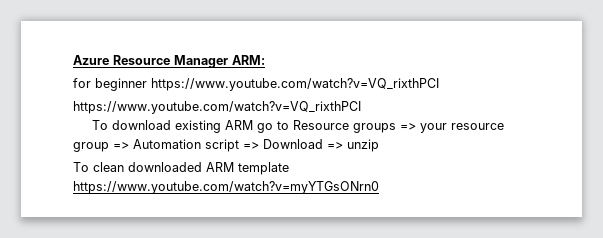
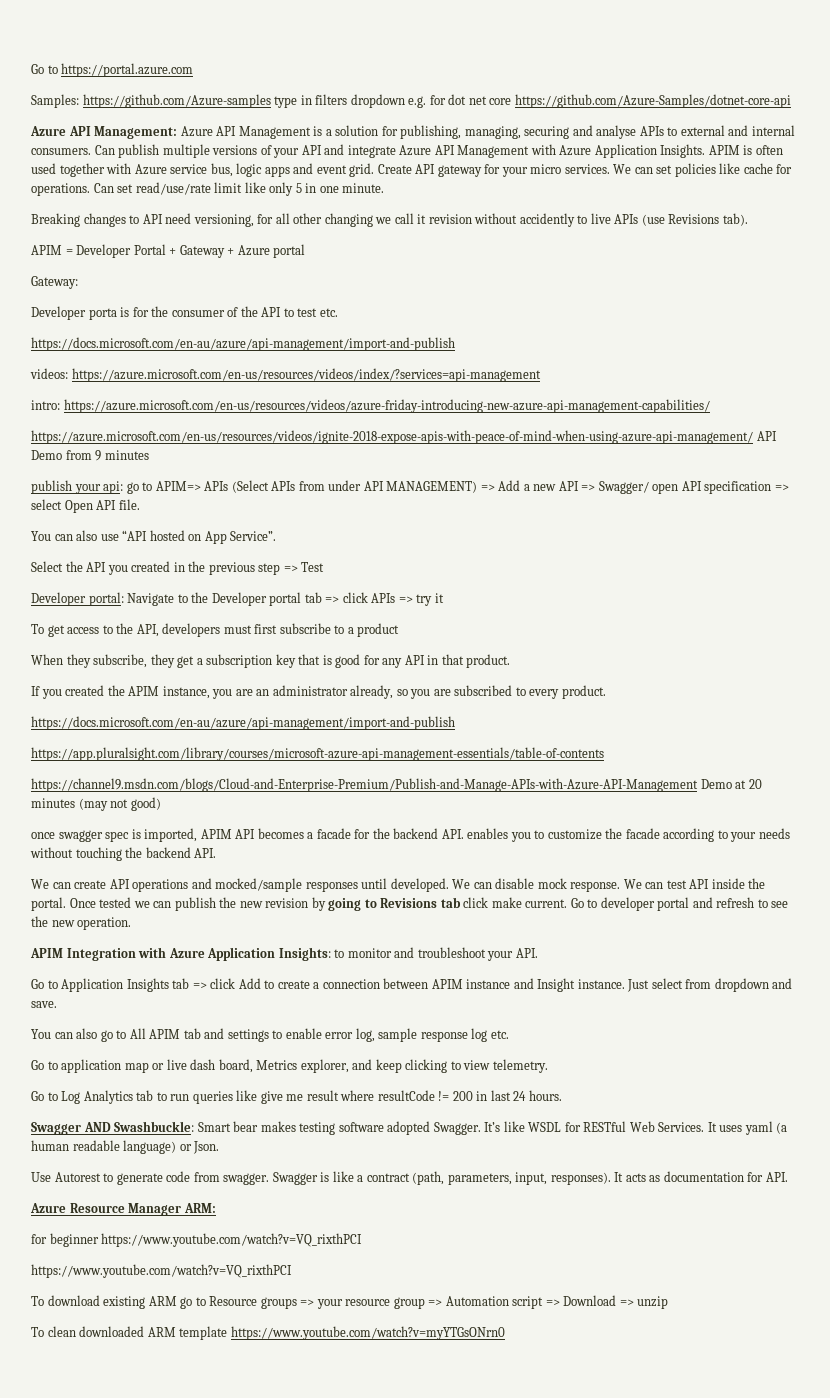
+ Go to https://portal.azure.com
+ Samples: https://github.com/Azure-samples type in filters dropdown e.g. for dot net core https://github.com/Azure-Samples/dotnet-core-api
+ Azure API Management: Azure API Management is a solution for publishing, managing, securing and analyse APIs to external and internal consumers. Can publish multiple versions of your API and integrate Azure API Management with Azure Application Insights. APIM is often used together with Azure service bus, logic apps and event grid. Create API gateway for your micro services. We can set policies like cache for operations. Can set read/use/rate limit like only 5 in one minute.
+ Breaking changes to API need versioning, for all other changing we call it revision without accidently to live APIs (use Revisions tab).
+ APIM = Developer Portal + Gateway + Azure portal
+ Gateway:
+ Developer porta is for the consumer of the API to test etc.
+ https://docs.microsoft.com/en-au/azure/api-management/import-and-publish
+ videos: https://azure.microsoft.com/en-us/resources/videos/index/?services=api-management
+ intro: https://azure.microsoft.com/en-us/resources/videos/azure-friday-introducing-new-azure-api-management-capabilities/
+ https://azure.microsoft.com/en-us/resources/videos/ignite-2018-expose-apis-with-peace-of-mind-when-using-azure-api-management/ API Demo from 9 minutes
+ publish your api: go to APIM=> APIs (Select APIs from under API MANAGEMENT) => Add a new API => Swagger/ open API specification => select Open API file.
+ You can also use “API hosted on App Service”.
+ Select the API you created in the previous step => Test
+ Developer portal: Navigate to the Developer portal tab => click APIs => try it
+ To get access to the API, developers must first subscribe to a product
+ When they subscribe, they get a subscription key that is good for any API in that product.
+ If you created the APIM instance, you are an administrator already, so you are subscribed to every product.
+ https://docs.microsoft.com/en-au/azure/api-management/import-and-publish
+ https://app.pluralsight.com/library/courses/microsoft-azure-api-management-essentials/table-of-contents
+ https://channel9.msdn.com/blogs/Cloud-and-Enterprise-Premium/Publish-and-Manage-APIs-with-Azure-API-Management Demo at 20 minutes (may not good)
+ once swagger spec is imported, APIM API becomes a facade for the backend API. enables you to customize the facade according to your needs without touching the backend API.
+ We can create API operations and mocked/sample responses until developed. We can disable mock response. We can test API inside the portal. Once tested we can publish the new revision by going to Revisions tab click make current. Go to developer portal and refresh to see the new operation.
+ APIM Integration with Azure Application Insights: to monitor and troubleshoot your API.
+ Go to Application Insights tab => click Add to create a connection between APIM instance and Insight instance. Just select from dropdown and save.
+ You can also go to All APIM tab and settings to enable error log, sample response log etc.
+ Go to application map or live dash board, Metrics explorer, and keep clicking to view telemetry.
+ Go to Log Analytics tab to run queries like give me result where resultCode != 200 in last 24 hours.
+ Swagger AND Swashbuckle: Smart bear makes testing software adopted Swagger. It’s like WSDL for RESTful Web Services. It uses yaml (a human readable language) or Json.
+ Use Autorest to generate code from swagger. Swagger is like a contract (path, parameters, input, responses). It acts as documentation for API.

